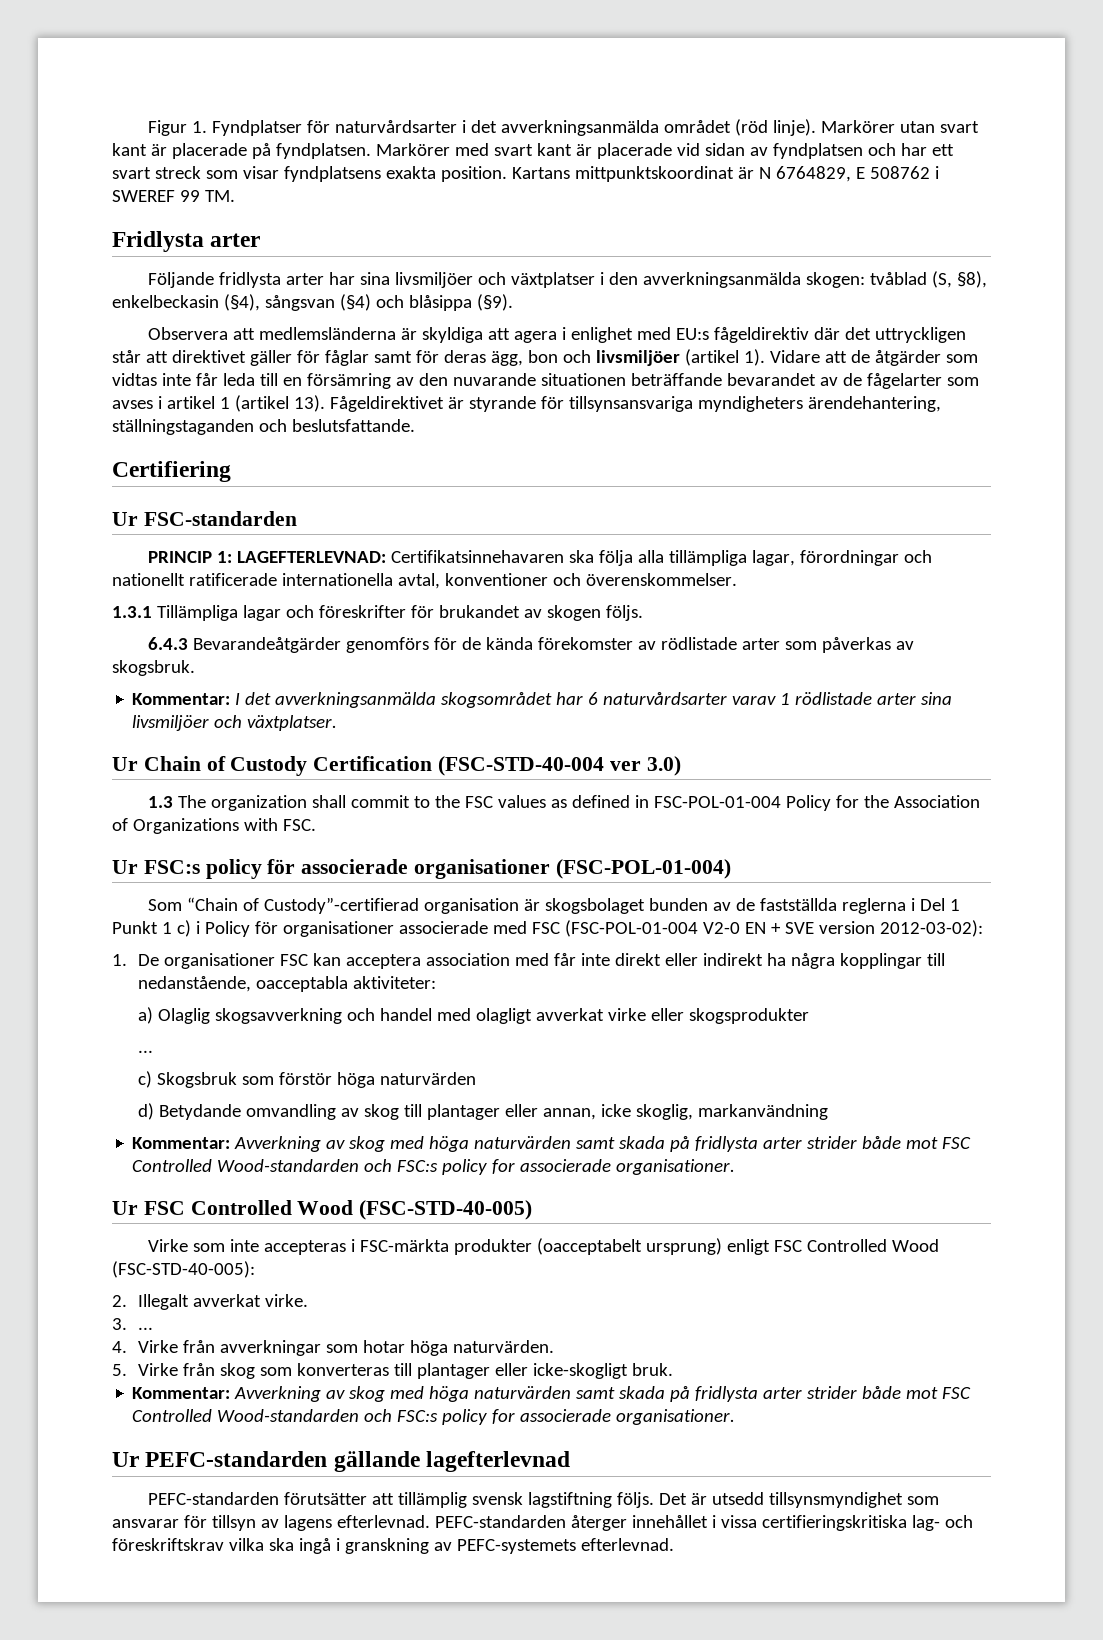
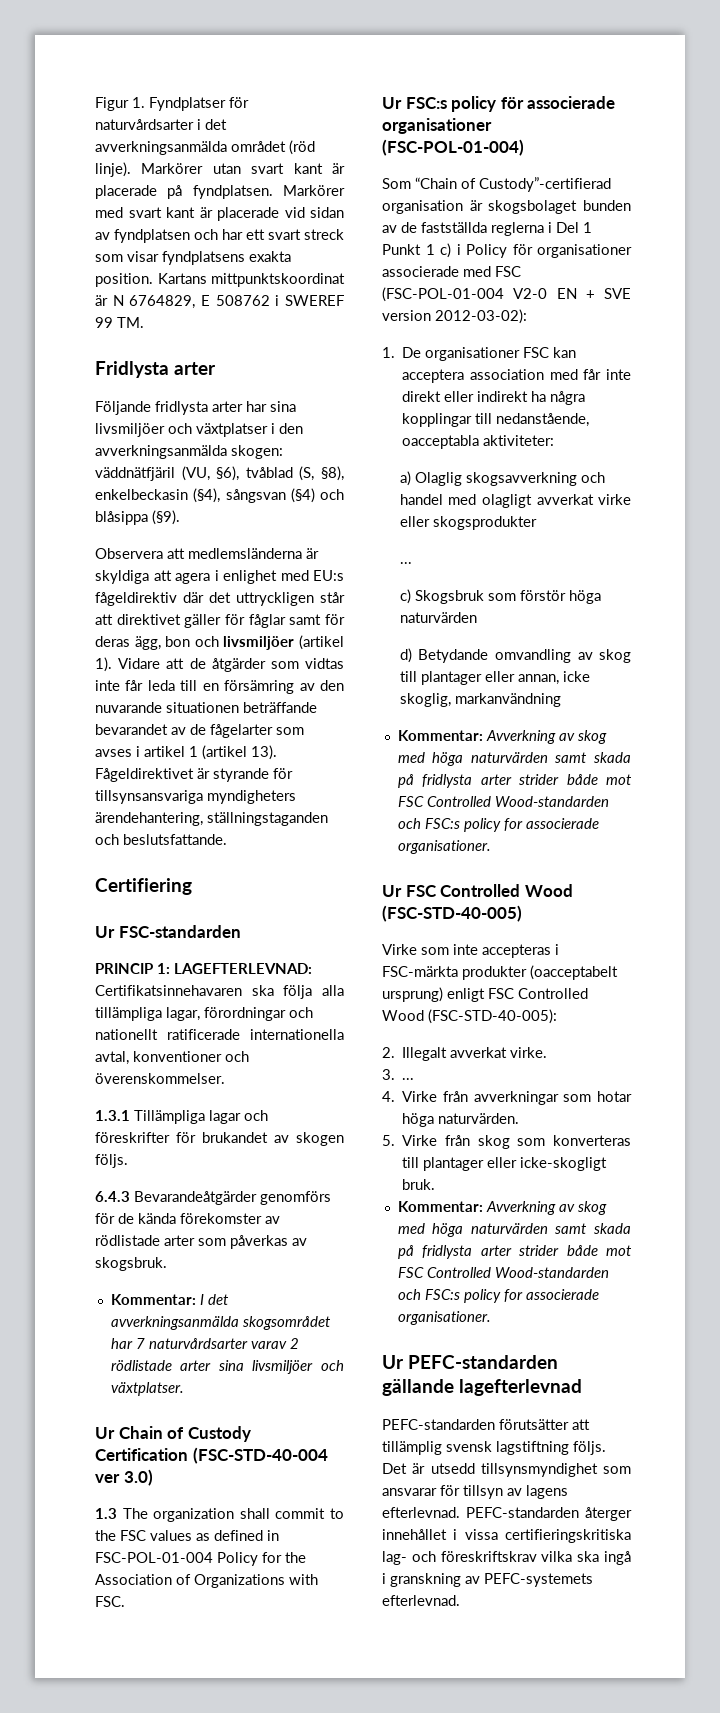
- Följande fridlysta arter har sina livsmiljöer och växtplatser i den avverkningsanmälda skogen: tvåblad (S, §8), enkelbeckasin (§4), sångsvan (§4) och blåsippa (§9).
+ Följande fridlysta arter har sina livsmiljöer och växtplatser i den avverkningsanmälda skogen: väddnätfjäril (VU, §6), tvåblad (S, §8), enkelbeckasin (§4), sångsvan (§4) och blåsippa (§9).
- Kommentar: I det avverkningsanmälda skogsområdet har 6 naturvårdsarter varav 1 rödlistade arter sina livsmiljöer och växtplatser.
+ Kommentar: I det avverkningsanmälda skogsområdet har 7 naturvårdsarter varav 2 rödlistade arter sina livsmiljöer och växtplatser.

